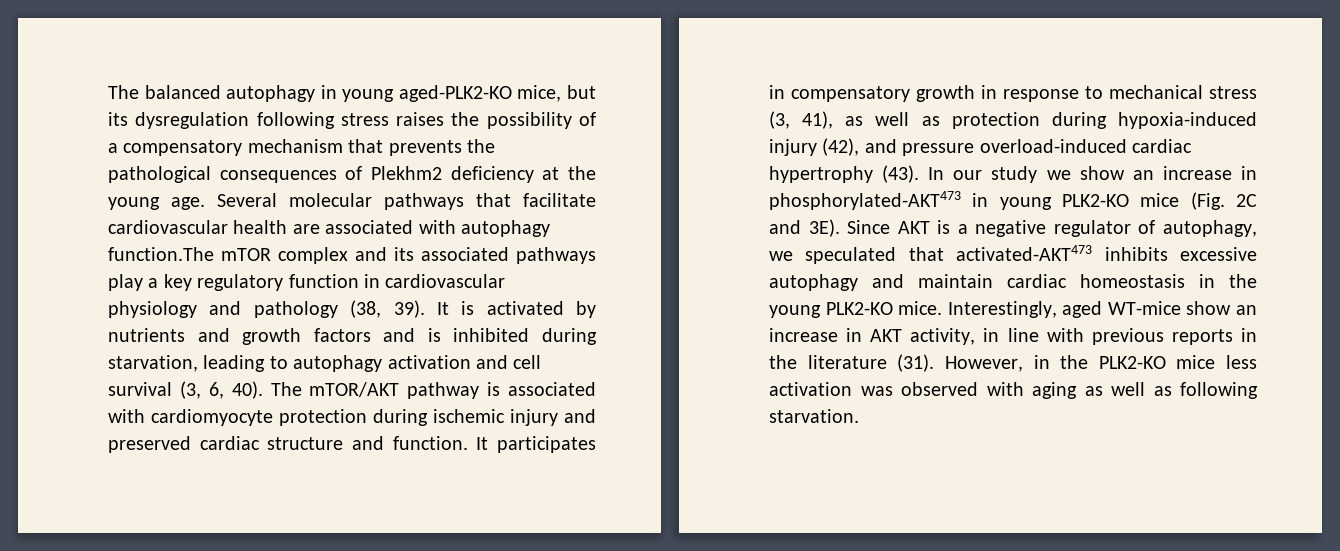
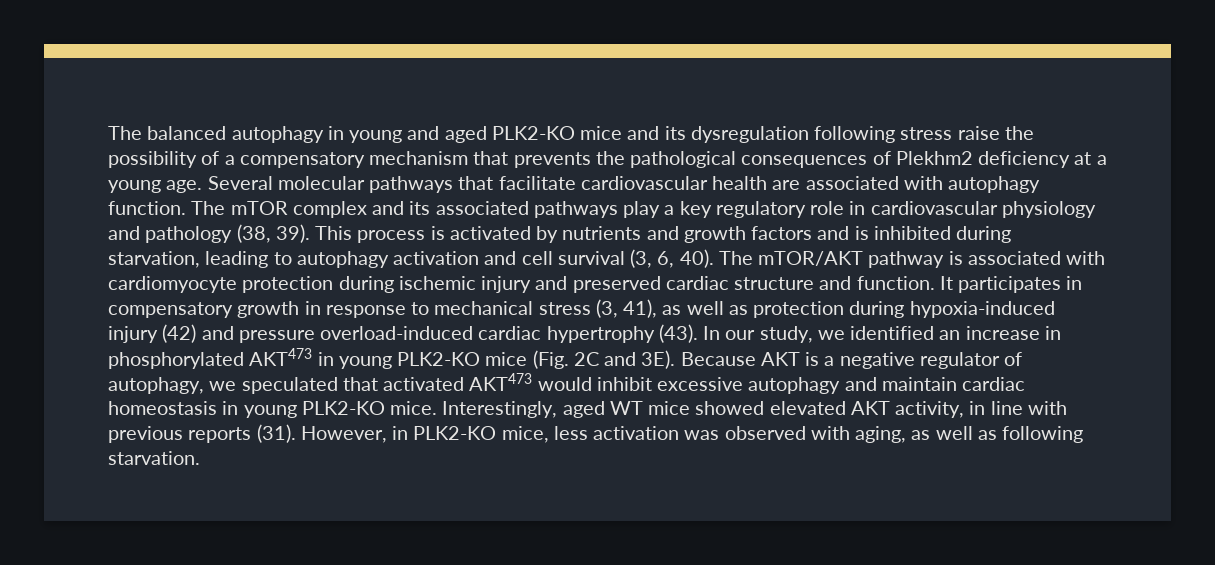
- The balanced autophagy in young aged-PLK2-KO mice, but its dysregulation following stress raises the possibility of a compensatory mechanism that prevents the pathological consequences of Plekhm2 deficiency at the young age.
+ The balanced autophagy in young and aged PLK2-KO mice and its dysregulation following stress raise the possibility of a compensatory mechanism that prevents the pathological consequences of Plekhm2 deficiency at a young age.
- Several molecular pathways that facilitate cardiovascular health are associated with autophagy function.The mTOR complex and its associated pathways play a key regulatory function in cardiovascular physiology and pathology (38, 39).
+ Several molecular pathways that facilitate cardiovascular health are associated with autophagy function. The mTOR complex and its associated pathways play a key regulatory role in cardiovascular physiology and pathology (38, 39).
- It is activated by nutrients and growth factors and is inhibited during starvation, leading to autophagy activation and cell survival (3, 6, 40).
+ This process is activated by nutrients and growth factors and is inhibited during starvation, leading to autophagy activation and cell survival (3, 6, 40).
- It participates in compensatory growth in response to mechanical stress (3, 41), as well as protection during hypoxia-induced injury (42), and pressure overload-induced cardiac hypertrophy (43).
+ It participates in compensatory growth in response to mechanical stress (3, 41), as well as protection during hypoxia-induced injury (42) and pressure overload-induced cardiac hypertrophy (43).
- In our study we show an increase in phosphorylated-AKT473 in young PLK2-KO mice (Fig. 2C and 3E).
+ In our study, we identified an increase in phosphorylated AKT473 in young PLK2-KO mice (Fig. 2C and 3E).
- Since AKT is a negative regulator of autophagy, we speculated that activated-AKT473 inhibits excessive autophagy and maintain cardiac homeostasis in the young PLK2-KO mice.
+ Because AKT is a negative regulator of autophagy, we speculated that activated AKT473 would inhibit excessive autophagy and maintain cardiac homeostasis in young PLK2-KO mice.
- Interestingly, aged WT-mice show an increase in AKT activity, in line with previous reports in the literature (31). However, in the PLK2-KO mice less activation was observed with aging as well as following starvation.
+ Interestingly, aged WT mice showed elevated AKT activity, in line with previous reports (31). However, in PLK2-KO mice, less activation was observed with aging, as well as following starvation.

